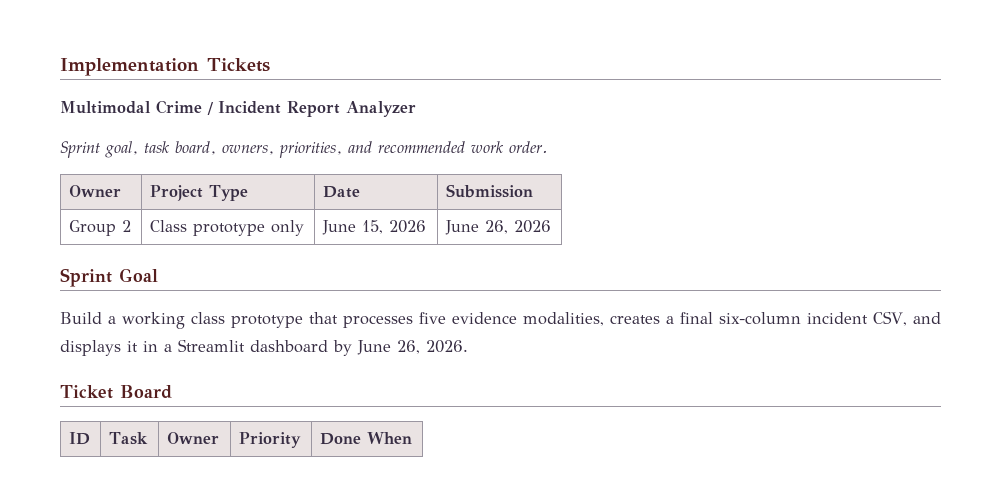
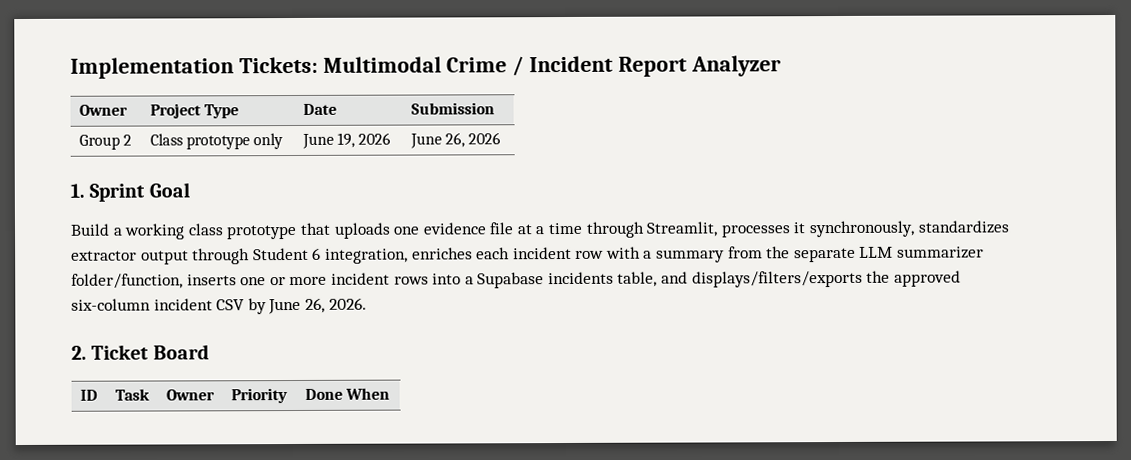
- Implementation Tickets
- Multimodal Crime / Incident Report Analyzer
+ Implementation Tickets: Multimodal Crime / Incident Report Analyzer
- Sprint goal, task board, owners, priorities, and recommended work order.
- Group 2 | Class prototype only | June 15, 2026 | June 26, 2026
+ Group 2 | Class prototype only | June 19, 2026 | June 26, 2026
- Sprint Goal
+ 1. Sprint Goal
- Build a working class prototype that processes five evidence modalities, creates a final six-column incident CSV, and displays it in a Streamlit dashboard by June 26, 2026.
+ Build a working class prototype that uploads one evidence file at a time through Streamlit, processes it synchronously, standardizes extractor output through Student 6 integration, enriches each incident row with a summary from the separate LLM summarizer folder/function, inserts one or more incident rows into a Supabase incidents table, and displays/filters/exports the approved six-column incident CSV by June 26, 2026.
- Ticket Board
+ 2. Ticket Board

